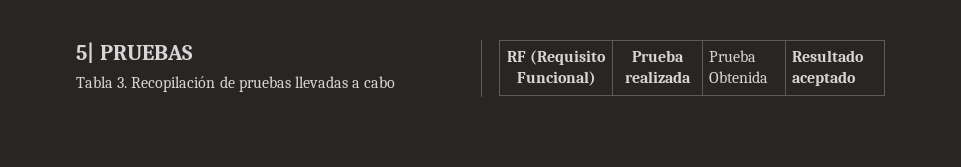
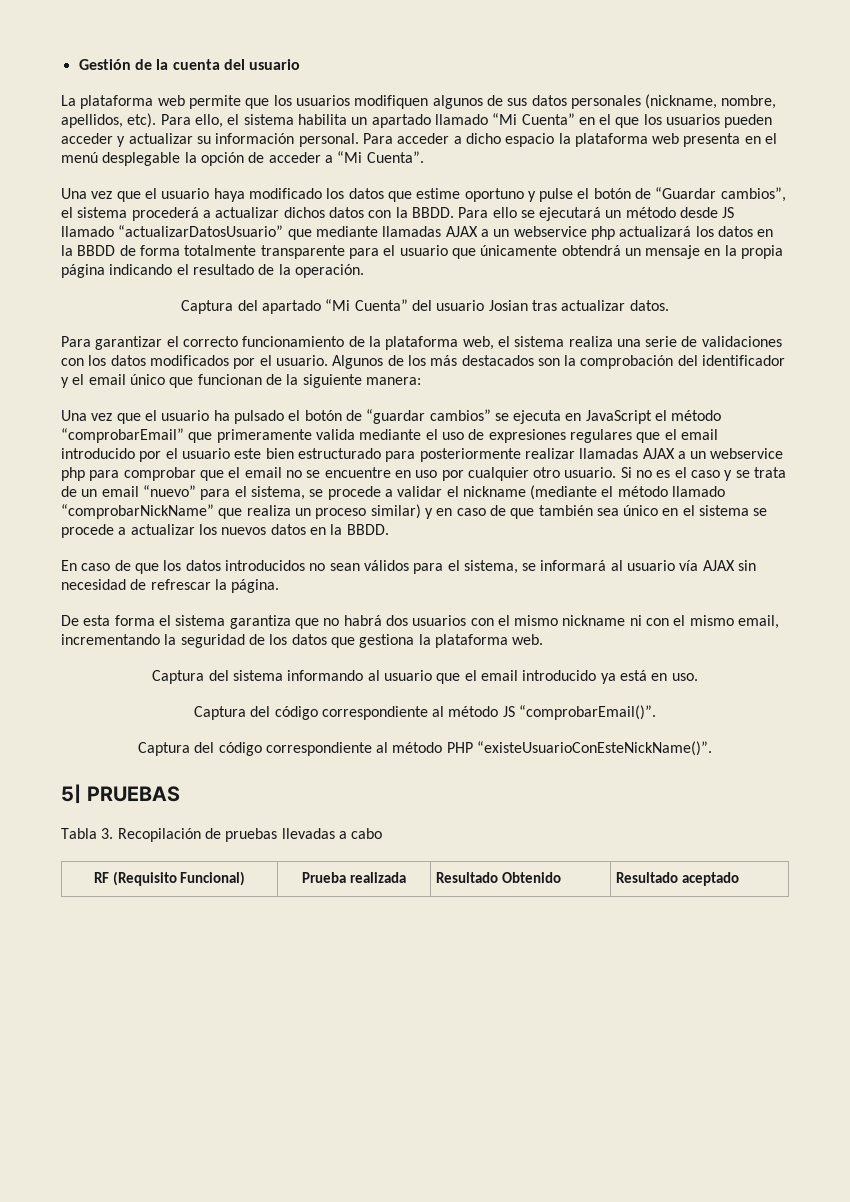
+ Gestión de la cuenta del usuario
+ La plataforma web permite que los usuarios modifiquen algunos de sus datos personales (nickname, nombre, apellidos, etc). Para ello, el sistema habilita un apartado llamado “Mi Cuenta” en el que los usuarios pueden acceder y actualizar su información personal. Para acceder a dicho espacio la plataforma web presenta en el menú desplegable la opción de acceder a “Mi Cuenta”.
+ Una vez que el usuario haya modificado los datos que estime oportuno y pulse el botón de “Guardar cambios”, el sistema procederá a actualizar dichos datos con la BBDD. Para ello se ejecutará un método desde JS llamado “actualizarDatosUsuario” que mediante llamadas AJAX a un webservice php actualizará los datos en la BBDD de forma totalmente transparente para el usuario que únicamente obtendrá un mensaje en la propia página indicando el resultado de la operación.
+ Captura del apartado “Mi Cuenta” del usuario Josian tras actualizar datos.
+ Para garantizar el correcto funcionamiento de la plataforma web, el sistema realiza una serie de validaciones con los datos modificados por el usuario. Algunos de los más destacados son la comprobación del identificador y el email único que funcionan de la siguiente manera:
+ Una vez que el usuario ha pulsado el botón de “guardar cambios” se ejecuta en JavaScript el método “comprobarEmail” que primeramente valida mediante el uso de expresiones regulares que el email introducido por el usuario este bien estructurado para posteriormente realizar llamadas AJAX a un webservice php para comprobar que el email no se encuentre en uso por cualquier otro usuario. Si no es el caso y se trata de un email “nuevo” para el sistema, se procede a validar el nickname (mediante el método llamado “comprobarNickName” que realiza un proceso similar) y en caso de que también sea único en el sistema se procede a actualizar los nuevos datos en la BBDD.
+ En caso de que los datos introducidos no sean válidos para el sistema, se informará al usuario vía AJAX sin necesidad de refrescar la página.
+ De esta forma el sistema garantiza que no habrá dos usuarios con el mismo nickname ni con el mismo email, incrementando la seguridad de los datos que gestiona la plataforma web.
+ Captura del sistema informando al usuario que el email introducido ya está en uso.
+ Captura del código correspondiente al método JS “comprobarEmail()”.
+ Captura del código correspondiente al método PHP “existeUsuarioConEsteNickName()”.
- RF (Requisito Funcional) | Prueba realizada | Prueba Obtenida | Resultado aceptado
+ RF (Requisito Funcional) | Prueba realizada | Resultado Obtenido | Resultado aceptado

